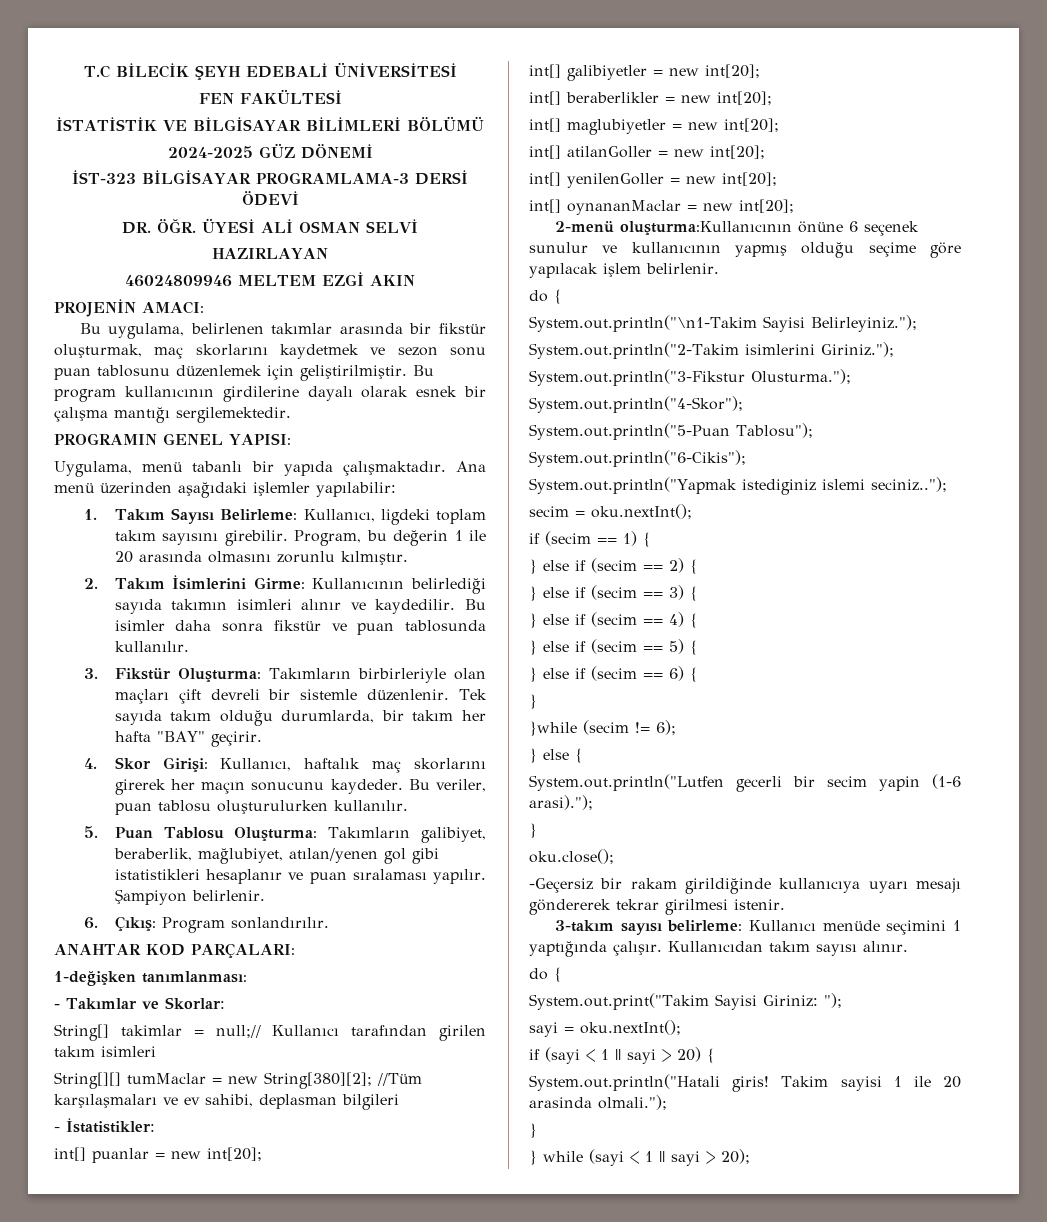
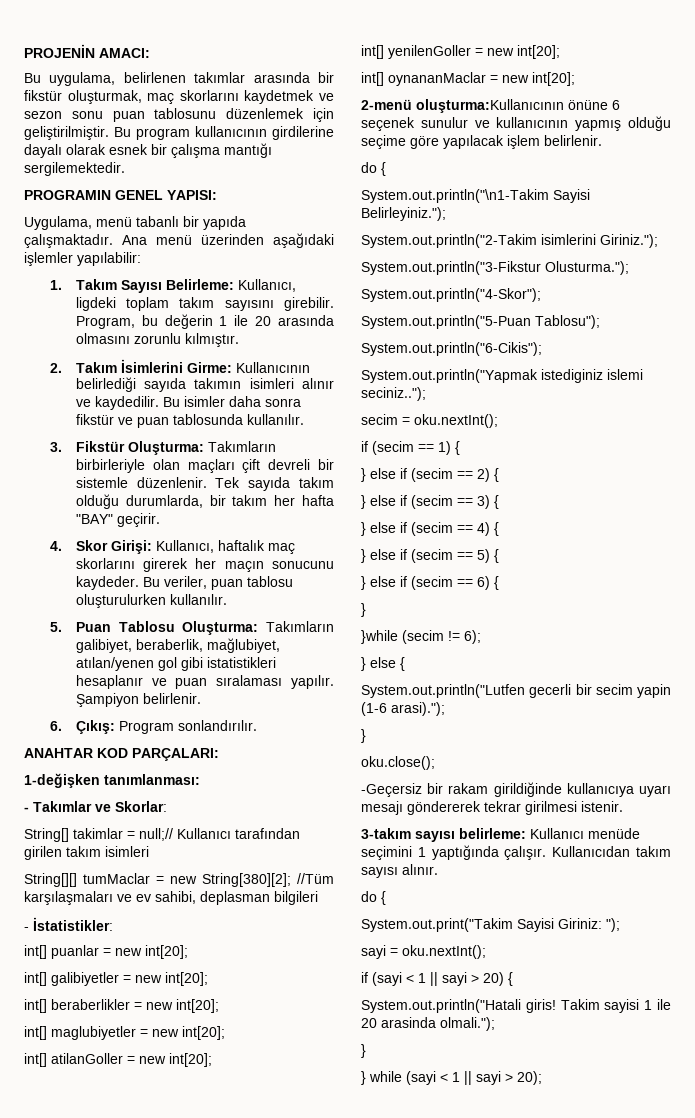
- T.C BİLECİK ŞEYH EDEBALİ ÜNİVERSİTESİ
- FEN FAKÜLTESİ
- İSTATİSTİK VE BİLGİSAYAR BİLİMLERİ BÖLÜMÜ
- 2024-2025 GÜZ DÖNEMİ
- İST-323 BİLGİSAYAR PROGRAMLAMA-3 DERSİ ÖDEVİ
- DR. ÖĞR. ÜYESİ ALİ OSMAN SELVİ
- HAZIRLAYAN
- 46024809946 MELTEM EZGİ AKIN

